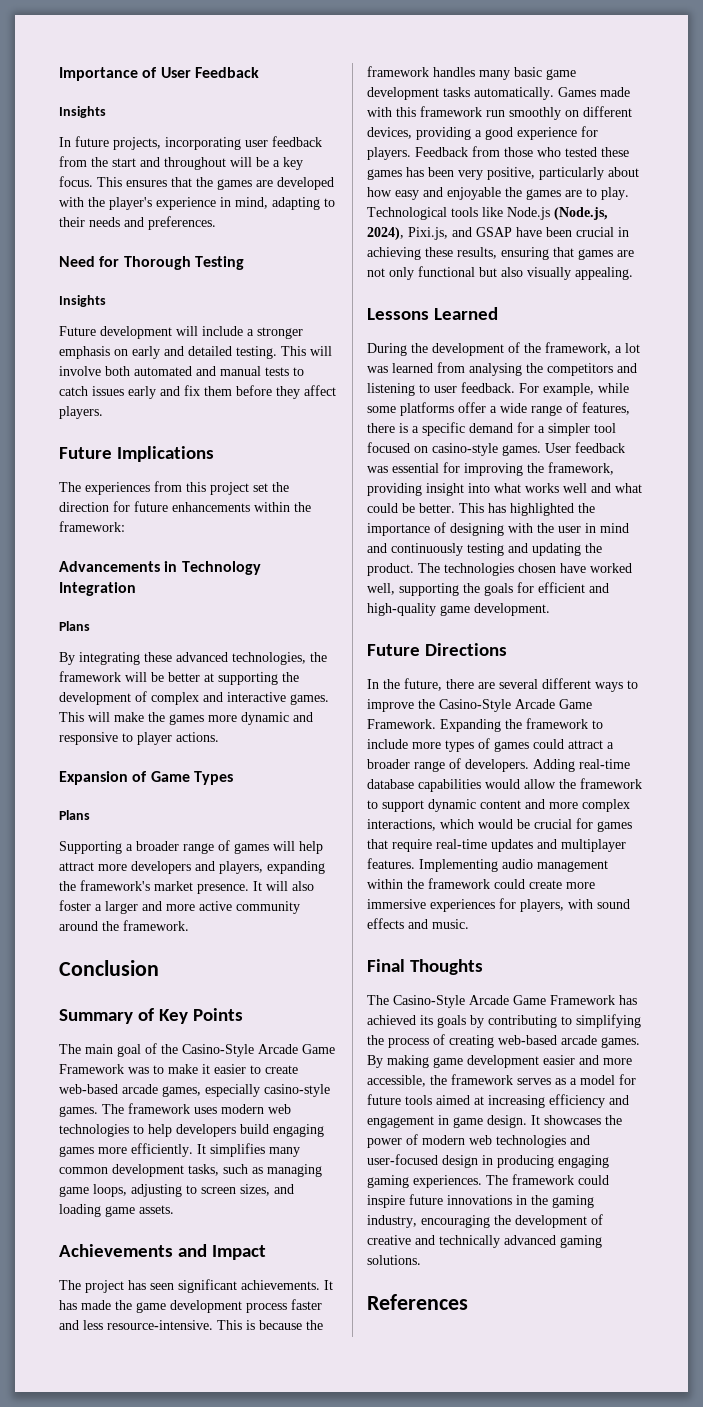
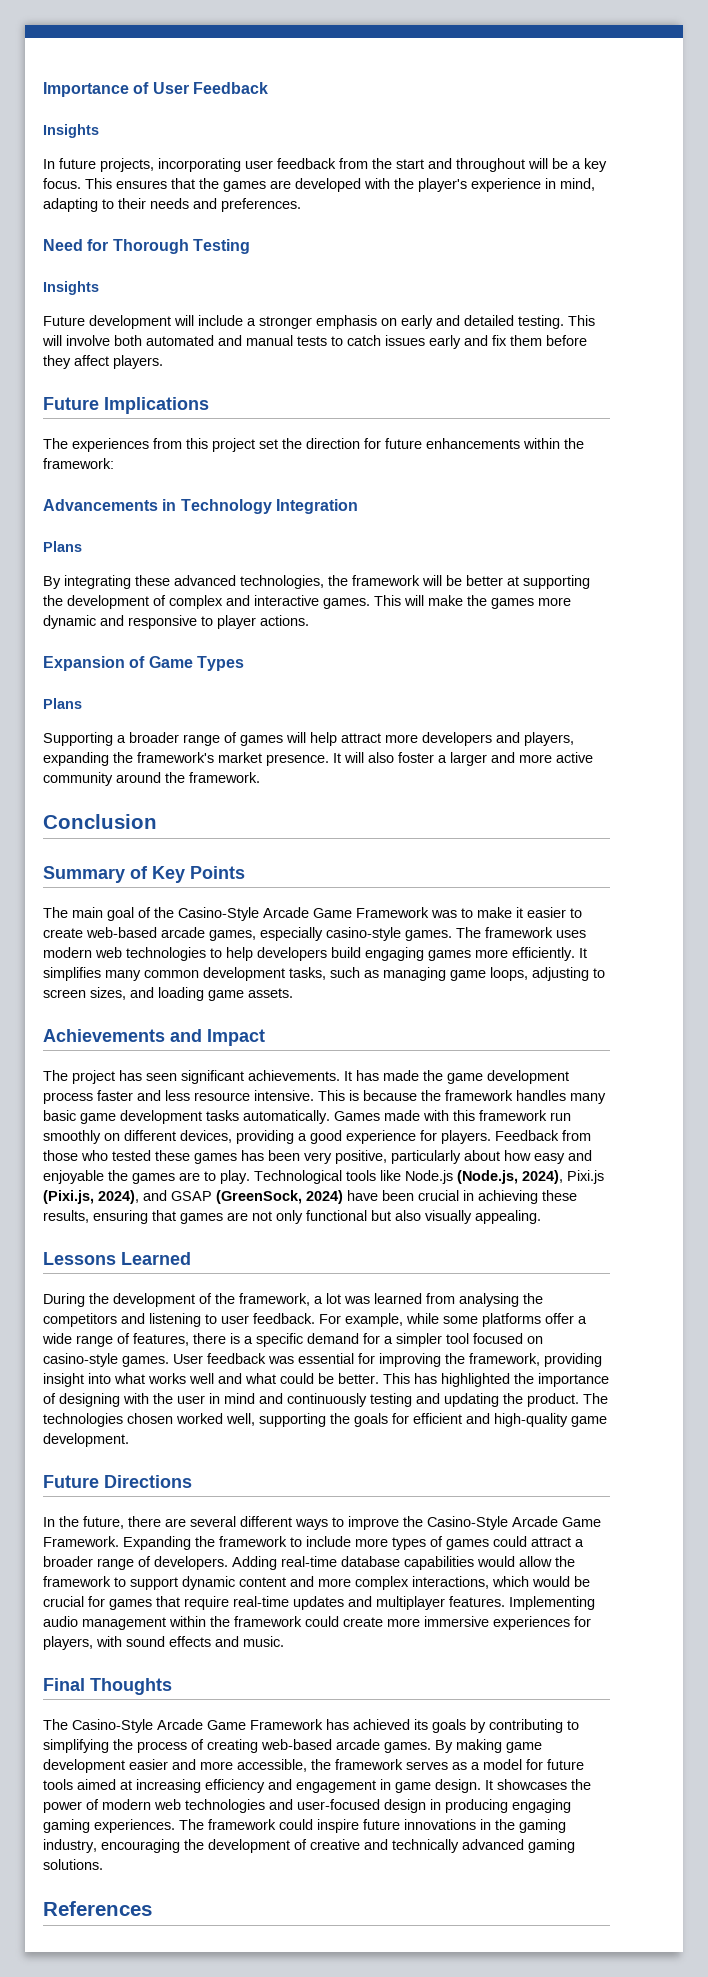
- It has made the game development process faster and less resource-intensive.
+ It has made the game development process faster and less resource intensive.
- Technological tools like Node.js (Node.js, 2024), Pixi.js, and GSAP have been crucial in achieving these results, ensuring that games are not only functional but also visually appealing.
+ Technological tools like Node.js (Node.js, 2024), Pixi.js (Pixi.js, 2024), and GSAP (GreenSock, 2024) have been crucial in achieving these results, ensuring that games are not only functional but also visually appealing.
- The technologies chosen have worked well, supporting the goals for efficient and high-quality game development.
+ The technologies chosen worked well, supporting the goals for efficient and high-quality game development.

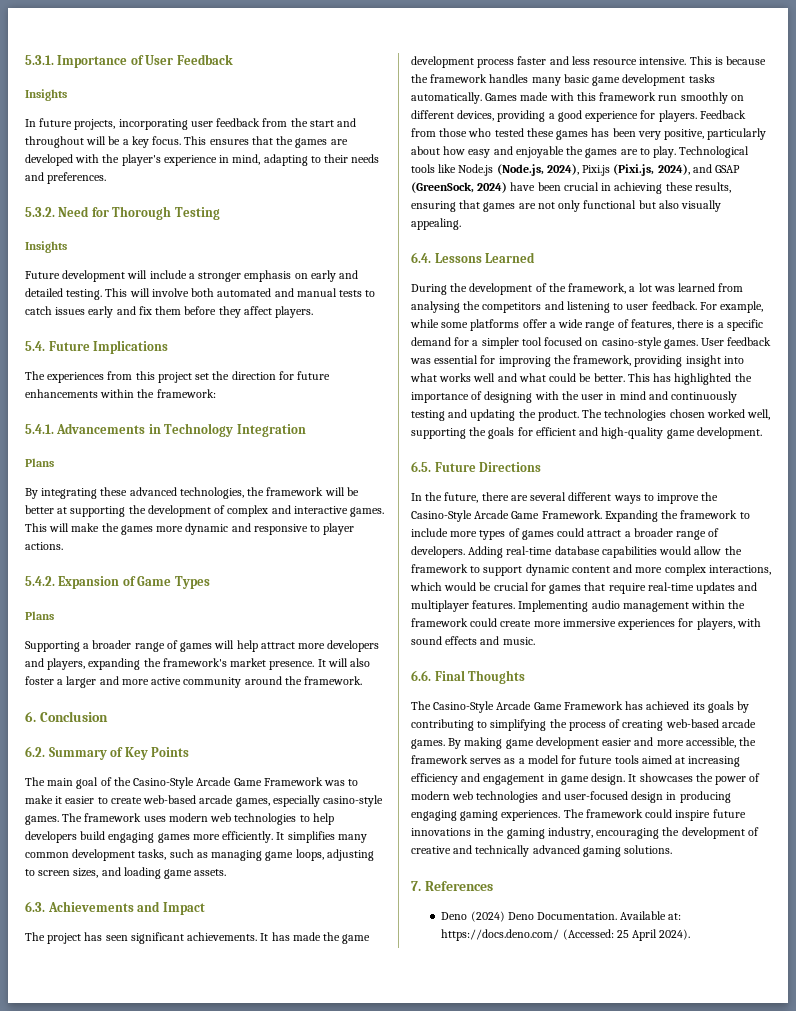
- Importance of User Feedback
+ 5.3.1. Importance of User Feedback
- Need for Thorough Testing
+ 5.3.2. Need for Thorough Testing
- Future Implications
+ 5.4. Future Implications
- Advancements in Technology Integration
+ 5.4.1. Advancements in Technology Integration
- Expansion of Game Types
+ 5.4.2. Expansion of Game Types
- Conclusion
+ 6. Conclusion
- Summary of Key Points
+ 6.2. Summary of Key Points
- Achievements and Impact
+ 6.3. Achievements and Impact
- Lessons Learned
+ 6.4. Lessons Learned
- Future Directions
+ 6.5. Future Directions
- Final Thoughts
+ 6.6. Final Thoughts
- References
+ 7. References
+ Deno (2024) Deno Documentation. Available at: https://docs.deno.com/ (Accessed: 25 April 2024).

